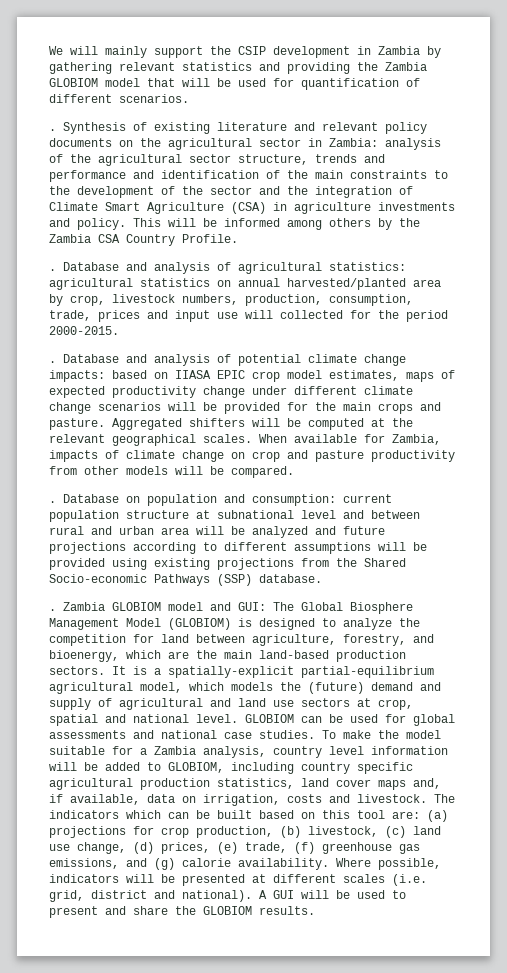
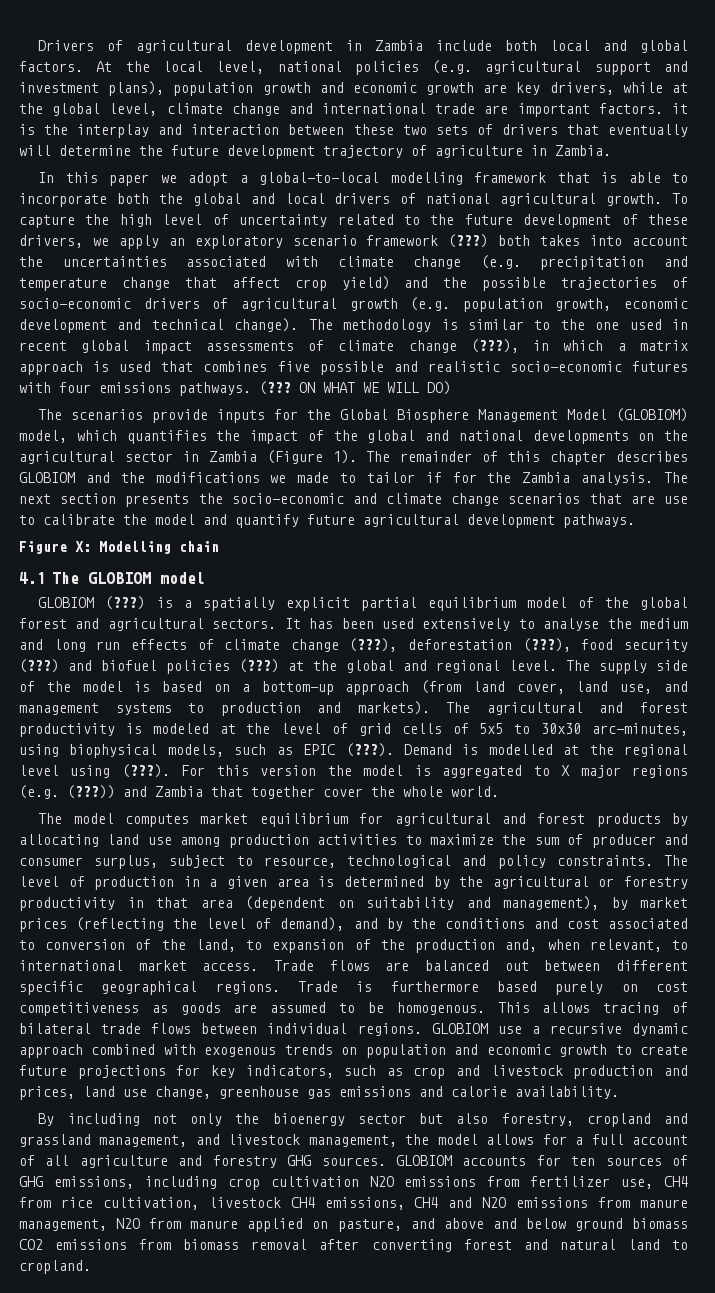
- We will mainly support the CSIP development in Zambia by gathering relevant statistics and providing the Zambia GLOBIOM model that will be used for quantification of different scenarios.
- . Synthesis of existing literature and relevant policy documents on the agricultural sector in Zambia: analysis of the agricultural sector structure, trends and performance and identification of the main constraints to the development of the sector and the integration of Climate Smart Agriculture (CSA) in agriculture investments and policy. This will be informed among others by the Zambia CSA Country Profile.
- . Database and analysis of agricultural statistics: agricultural statistics on annual harvested/planted area by crop, livestock numbers, production, consumption, trade, prices and input use will collected for the period 2000-2015.
- . Database and analysis of potential climate change impacts: based on IIASA EPIC crop model estimates, maps of expected productivity change under different climate change scenarios will be provided for the main crops and pasture. Aggregated shifters will be computed at the relevant geographical scales. When available for Zambia, impacts of climate change on crop and pasture productivity from other models will be compared.
- . Database on population and consumption: current population structure at subnational level and between rural and urban area will be analyzed and future projections according to different assumptions will be provided using existing projections from the Shared Socio-economic Pathways (SSP) database.
- . Zambia GLOBIOM model and GUI: The Global Biosphere Management Model (GLOBIOM) is designed to analyze the competition for land between agriculture, forestry, and bioenergy, which are the main land-based production sectors. It is a spatially-explicit partial-equilibrium agricultural model, which models the (future) demand and supply of agricultural and land use sectors at crop, spatial and national level. GLOBIOM can be used for global assessments and national case studies. To make the model suitable for a Zambia analysis, country level information will be added to GLOBIOM, including country specific agricultural production statistics, land cover maps and, if available, data on irrigation, costs and livestock. The indicators which can be built based on this tool are: (a) projections for crop production, (b) livestock, (c) land use change, (d) prices, (e) trade, (f) greenhouse gas emissions, and (g) calorie availability. Where possible, indicators will be presented at different scales (i.e. grid, district and national). A GUI will be used to present and share the GLOBIOM results.
+ Drivers of agricultural development in Zambia include both local and global factors. At the local level, national policies (e.g. agricultural support and investment plans), population growth and economic growth are key drivers, while at the global level, climate change and international trade are important factors. it is the interplay and interaction between these two sets of drivers that eventually will determine the future development trajectory of agriculture in Zambia.
+ In this paper we adopt a global-to-local modelling framework that is able to incorporate both the global and local drivers of national agricultural growth. To capture the high level of uncertainty related to the future development of these drivers, we apply an exploratory scenario framework (???) both takes into account the uncertainties associated with climate change (e.g. precipitation and temperature change that affect crop yield) and the possible trajectories of socio-economic drivers of agricultural growth (e.g. population growth, economic development and technical change). The methodology is similar to the one used in recent global impact assessments of climate change (???), in which a matrix approach is used that combines five possible and realistic socio-economic futures with four emissions pathways. (??? ON WHAT WE WILL DO)
+ The scenarios provide inputs for the Global Biosphere Management Model (GLOBIOM) model, which quantifies the impact of the global and national developments on the agricultural sector in Zambia (Figure 1). The remainder of this chapter describes GLOBIOM and the modifications we made to tailor if for the Zambia analysis. The next section presents the socio-economic and climate change scenarios that are use to calibrate the model and quantify future agricultural development pathways.
+ Figure X: Modelling chain
+ 4.1 The GLOBIOM model
+ GLOBIOM (???) is a spatially explicit partial equilibrium model of the global forest and agricultural sectors. It has been used extensively to analyse the medium and long run effects of climate change (???), deforestation (???), food security (???) and biofuel policies (???) at the global and regional level. The supply side of the model is based on a bottom-up approach (from land cover, land use, and management systems to production and markets). The agricultural and forest productivity is modeled at the level of grid cells of 5x5 to 30x30 arc-minutes, using biophysical models, such as EPIC (???). Demand is modelled at the regional level using (???). For this version the model is aggregated to X major regions (e.g. (???)) and Zambia that together cover the whole world.
+ The model computes market equilibrium for agricultural and forest products by allocating land use among production activities to maximize the sum of producer and consumer surplus, subject to resource, technological and policy constraints. The level of production in a given area is determined by the agricultural or forestry productivity in that area (dependent on suitability and management), by market prices (reflecting the level of demand), and by the conditions and cost associated to conversion of the land, to expansion of the production and, when relevant, to international market access. Trade flows are balanced out between different specific geographical regions. Trade is furthermore based purely on cost competitiveness as goods are assumed to be homogenous. This allows tracing of bilateral trade flows between individual regions. GLOBIOM use a recursive dynamic approach combined with exogenous trends on population and economic growth to create future projections for key indicators, such as crop and livestock production and prices, land use change, greenhouse gas emissions and calorie availability.
+ By including not only the bioenergy sector but also forestry, cropland and grassland management, and livestock management, the model allows for a full account of all agriculture and forestry GHG sources. GLOBIOM accounts for ten sources of GHG emissions, including crop cultivation N2O emissions from fertilizer use, CH4 from rice cultivation, livestock CH4 emissions, CH4 and N2O emissions from manure management, N2O from manure applied on pasture, and above and below ground biomass CO2 emissions from biomass removal after converting forest and natural land to cropland.

